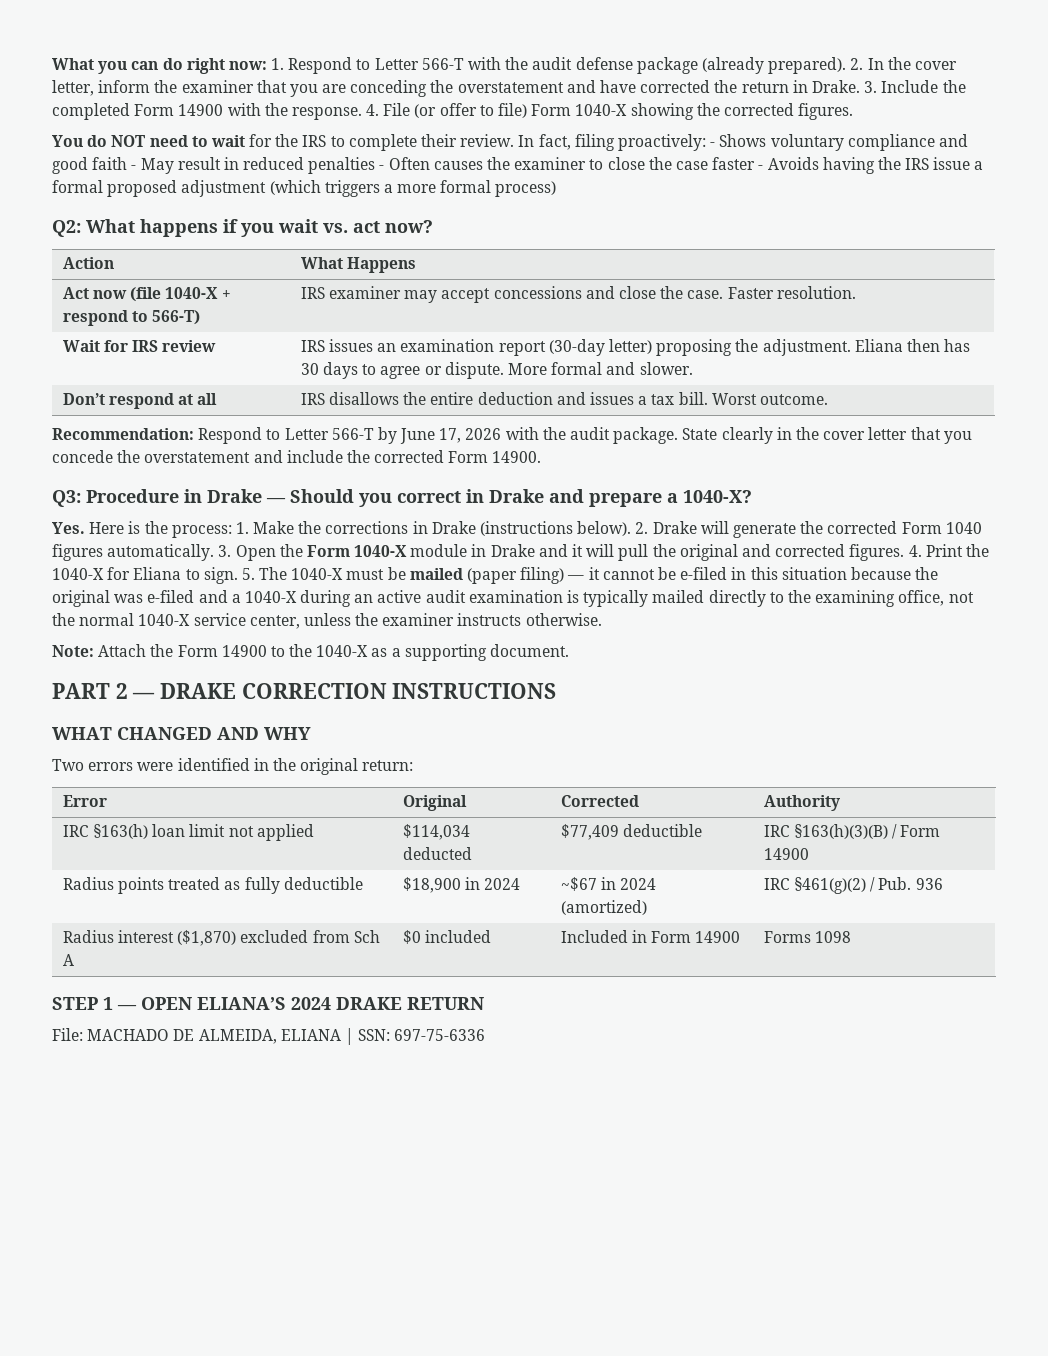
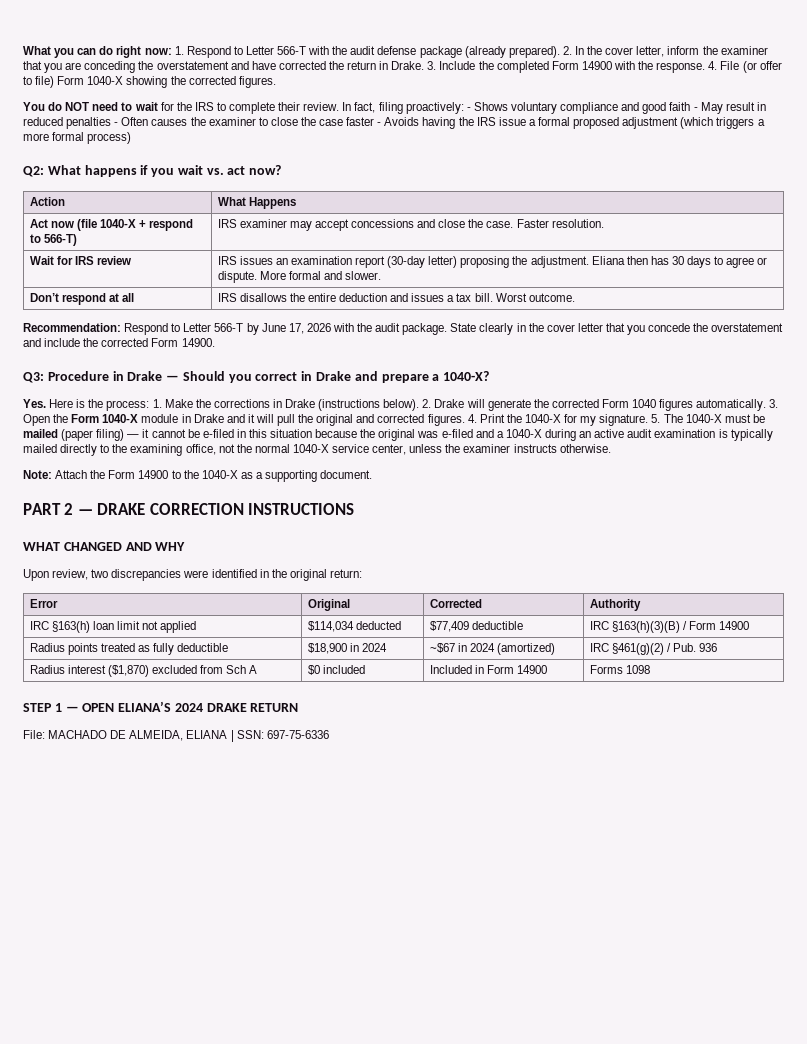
- 4. Print the 1040-X for Eliana to sign.
+ 4. Print the 1040-X for my signature.
- Two errors were identified in the original return:
+ Upon review, two discrepancies were identified in the original return:

